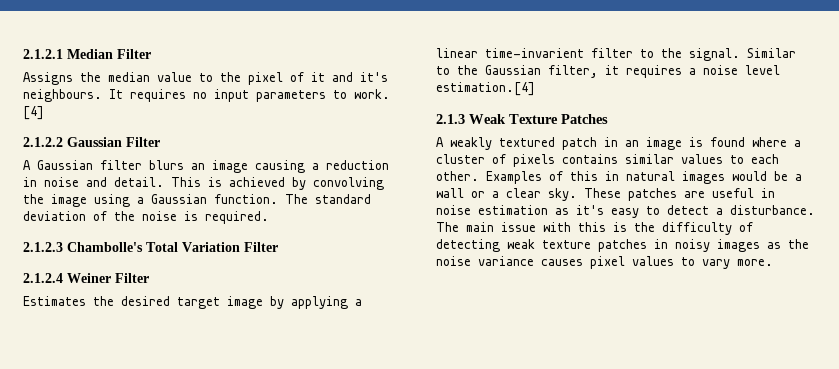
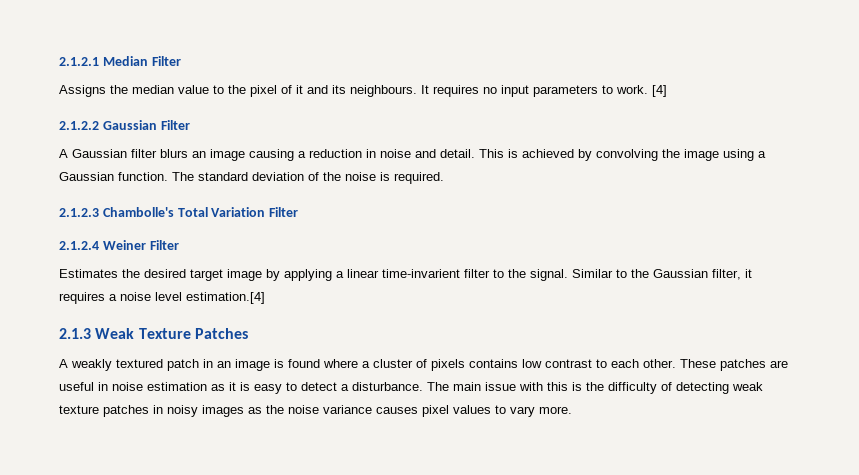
- Assigns the median value to the pixel of it and it's neighbours.
+ Assigns the median value to the pixel of it and its neighbours.
- A weakly textured patch in an image is found where a cluster of pixels contains similar values to each other.
+ A weakly textured patch in an image is found where a cluster of pixels contains low contrast to each other.
- Examples of this in natural images would be a wall or a clear sky.
- These patches are useful in noise estimation as it's easy to detect a disturbance.
+ These patches are useful in noise estimation as it is easy to detect a disturbance.

